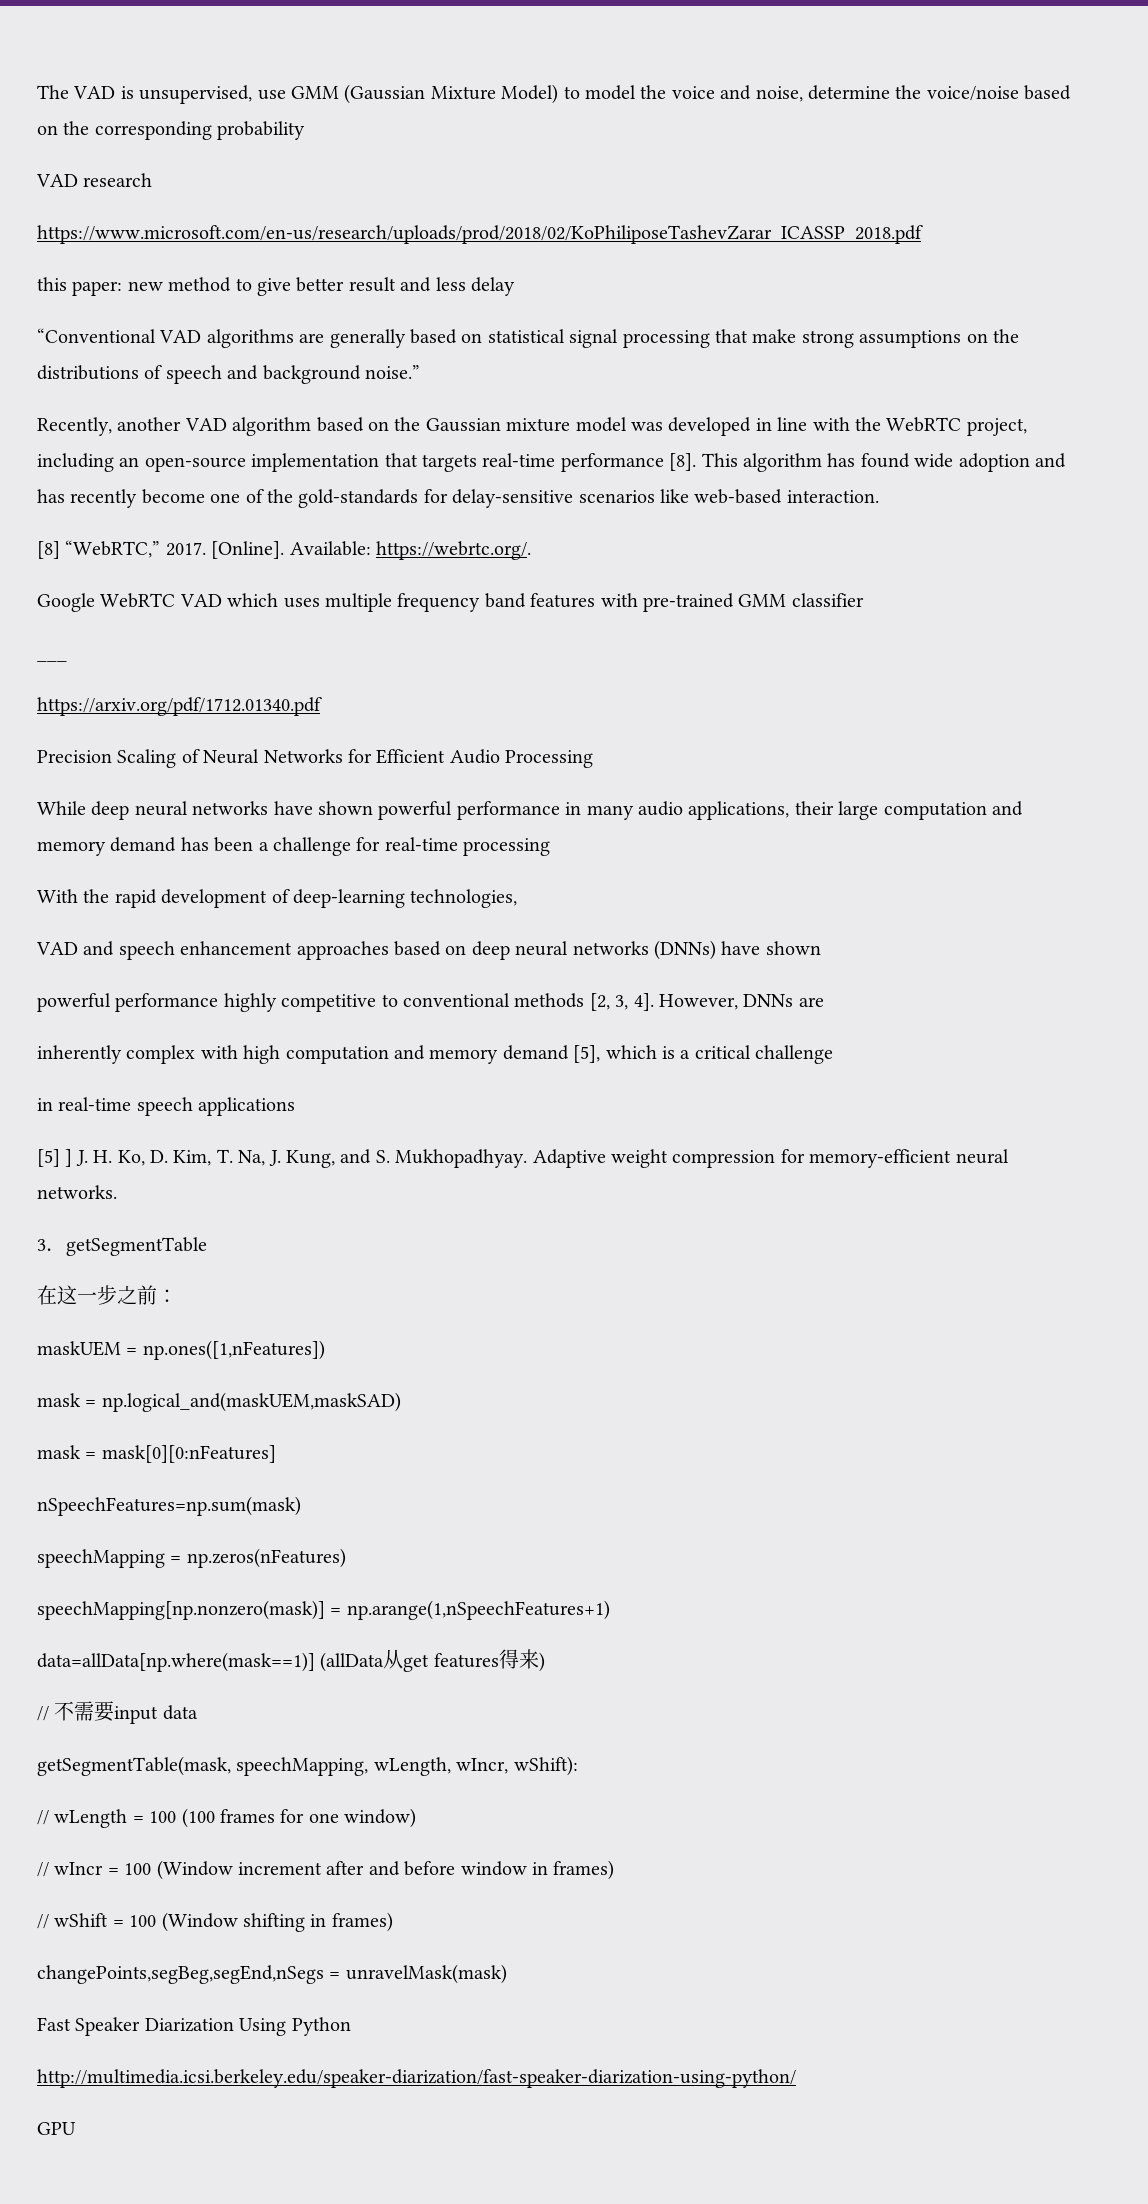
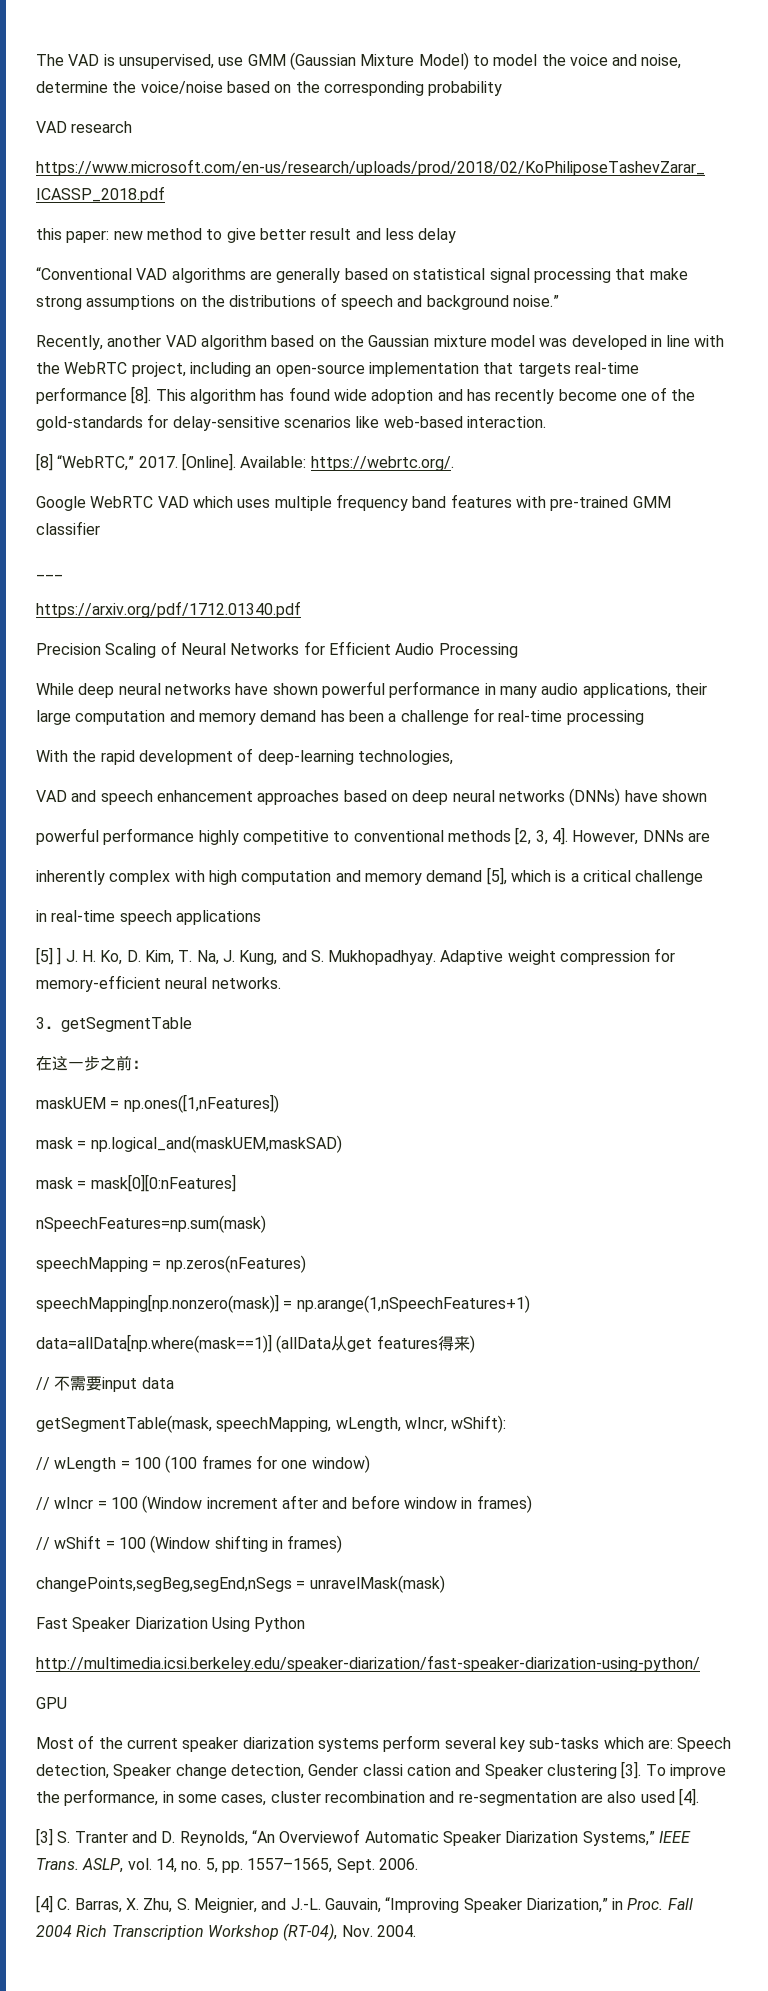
+ Most of the current speaker diarization systems perform several key sub-tasks which are: Speech detection, Speaker change detection, Gender classi cation and Speaker clustering [3]. To improve the performance, in some cases, cluster recombination and re-segmentation are also used [4].
+ [3] S. Tranter and D. Reynolds, “An Overviewof Automatic Speaker Diarization Systems,” IEEE Trans. ASLP, vol. 14, no. 5, pp. 1557–1565, Sept. 2006.
+ [4] C. Barras, X. Zhu, S. Meignier, and J.-L. Gauvain, “Improving Speaker Diarization,” in Proc. Fall 2004 Rich Transcription Workshop (RT-04), Nov. 2004.

